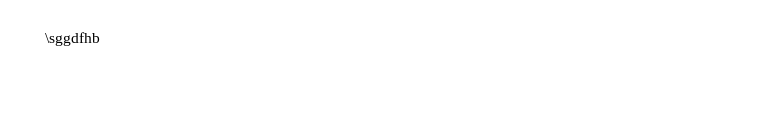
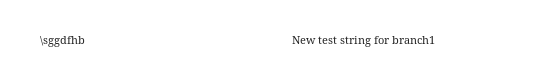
+ New test string for branch1

